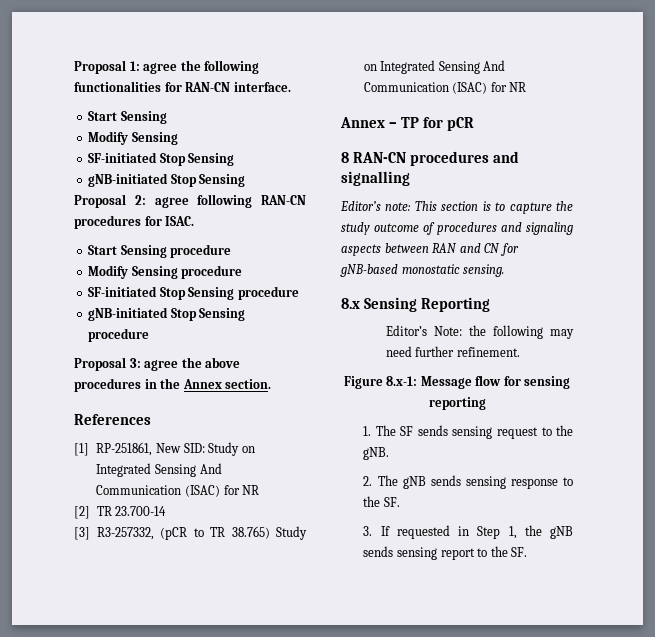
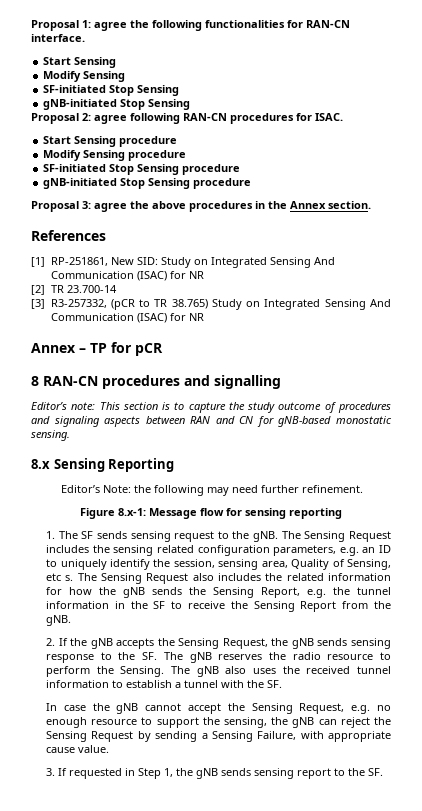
- 1. The SF sends sensing request to the gNB.
- 2. The gNB sends sensing response to the SF.
+ 1. The SF sends sensing request to the gNB. The Sensing Request includes the sensing related configuration parameters, e.g. an ID to uniquely identify the session, sensing area, Quality of Sensing, etc s. The Sensing Request also includes the related information for how the gNB sends the Sensing Report, e.g. the tunnel information in the SF to receive the Sensing Report from the gNB.
+ 2. If the gNB accepts the Sensing Request, the gNB sends sensing response to the SF. The gNB reserves the radio resource to perform the Sensing. The gNB also uses the received tunnel information to establish a tunnel with the SF.
+ In case the gNB cannot accept the Sensing Request, e.g. no enough resource to support the sensing, the gNB can reject the Sensing Request by sending a Sensing Failure, with appropriate cause value.

